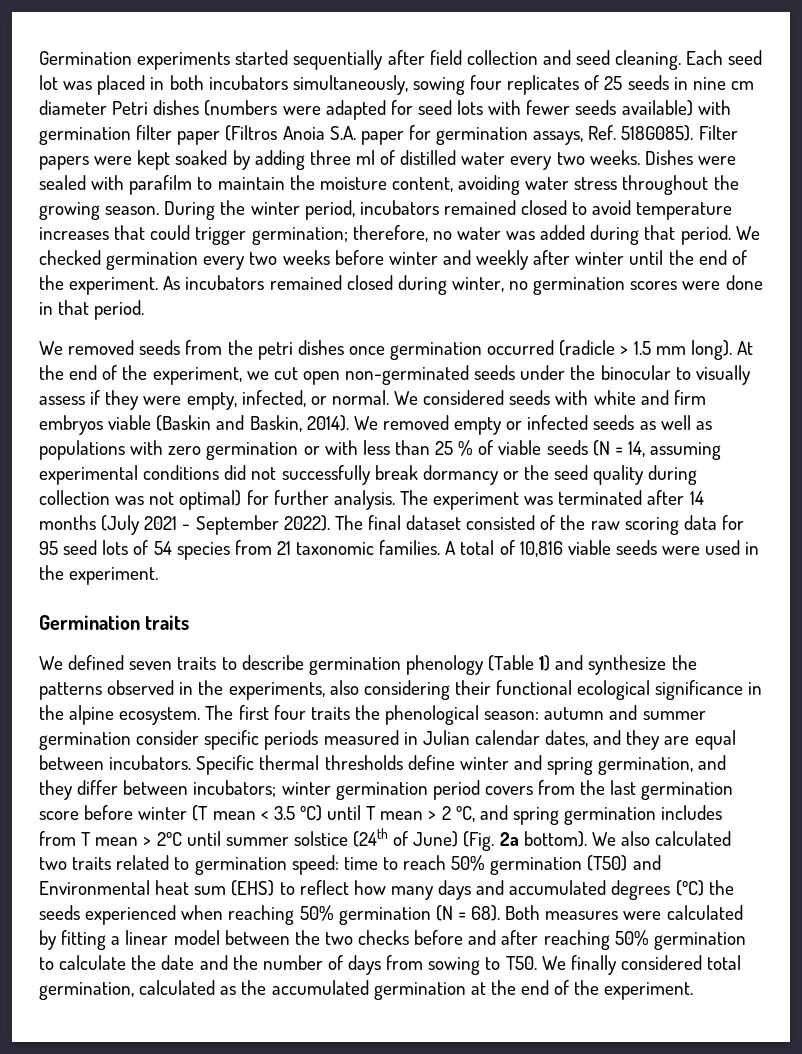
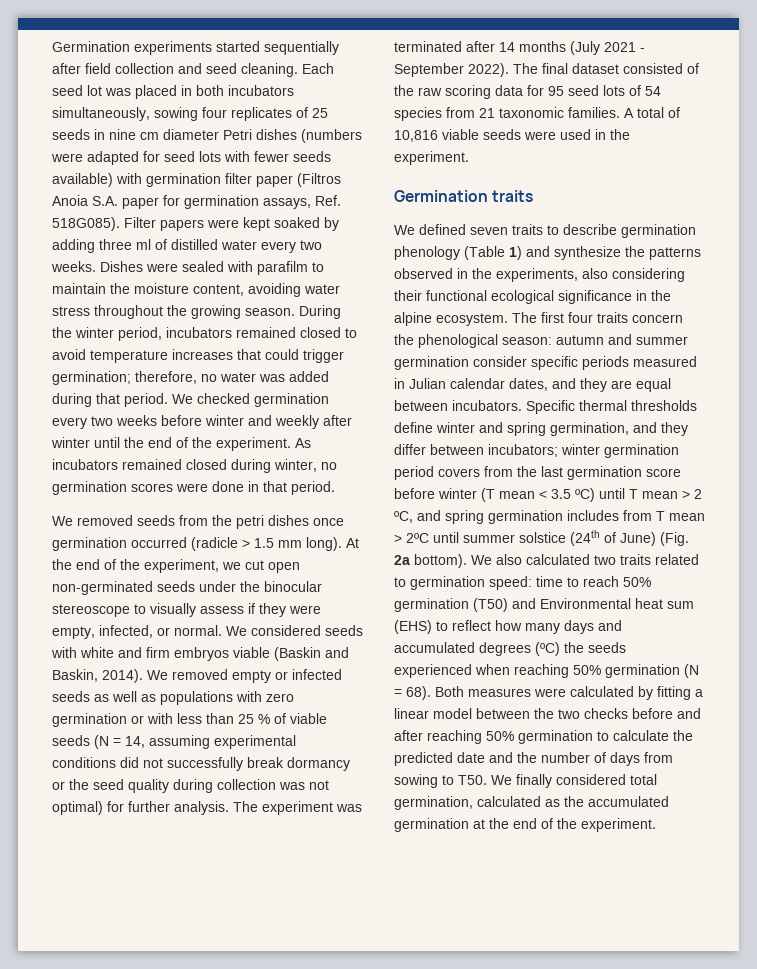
- At the end of the experiment, we cut open non-germinated seeds under the binocular to visually assess if they were empty, infected, or normal.
+ At the end of the experiment, we cut open non-germinated seeds under the binocular stereoscope to visually assess if they were empty, infected, or normal.
- The first four traits the phenological season: autumn and summer germination consider specific periods measured in Julian calendar dates, and they are equal between incubators.
+ The first four traits concern the phenological season: autumn and summer germination consider specific periods measured in Julian calendar dates, and they are equal between incubators.
- Both measures were calculated by fitting a linear model between the two checks before and after reaching 50% germination to calculate the date and the number of days from sowing to T50. We finally considered total germination, calculated as the accumulated germination at the end of the experiment.
+ Both measures were calculated by fitting a linear model between the two checks before and after reaching 50% germination to calculate the predicted date and the number of days from sowing to T50. We finally considered total germination, calculated as the accumulated germination at the end of the experiment.

